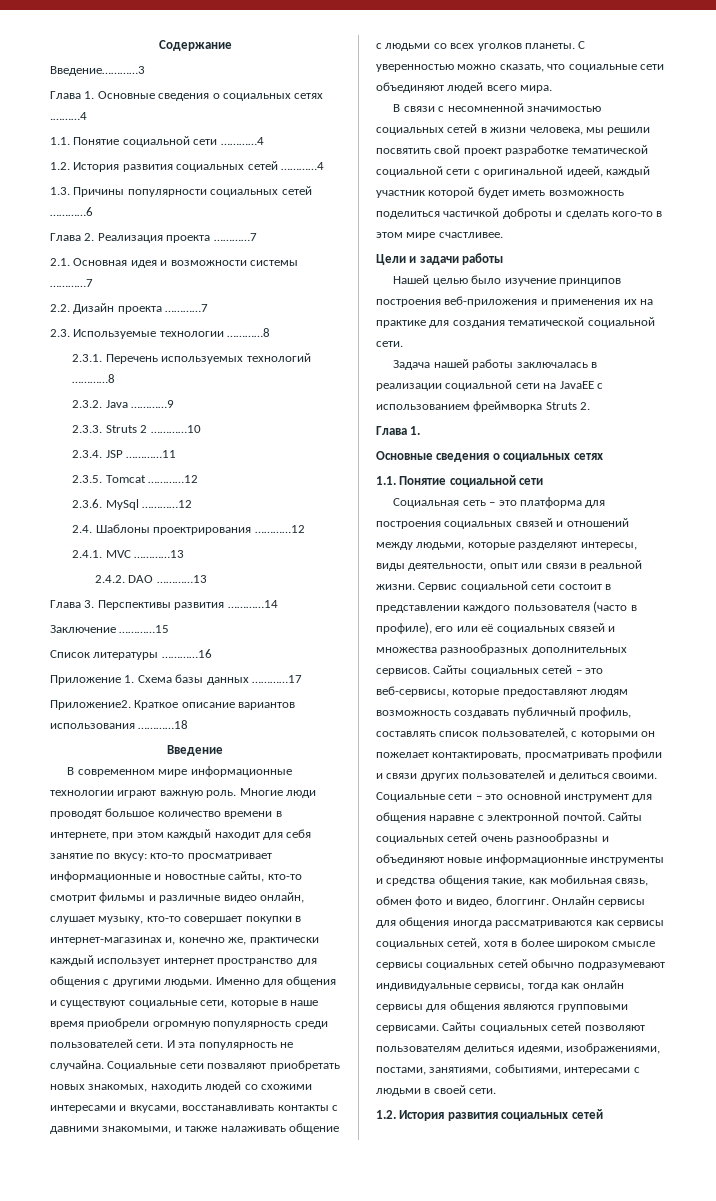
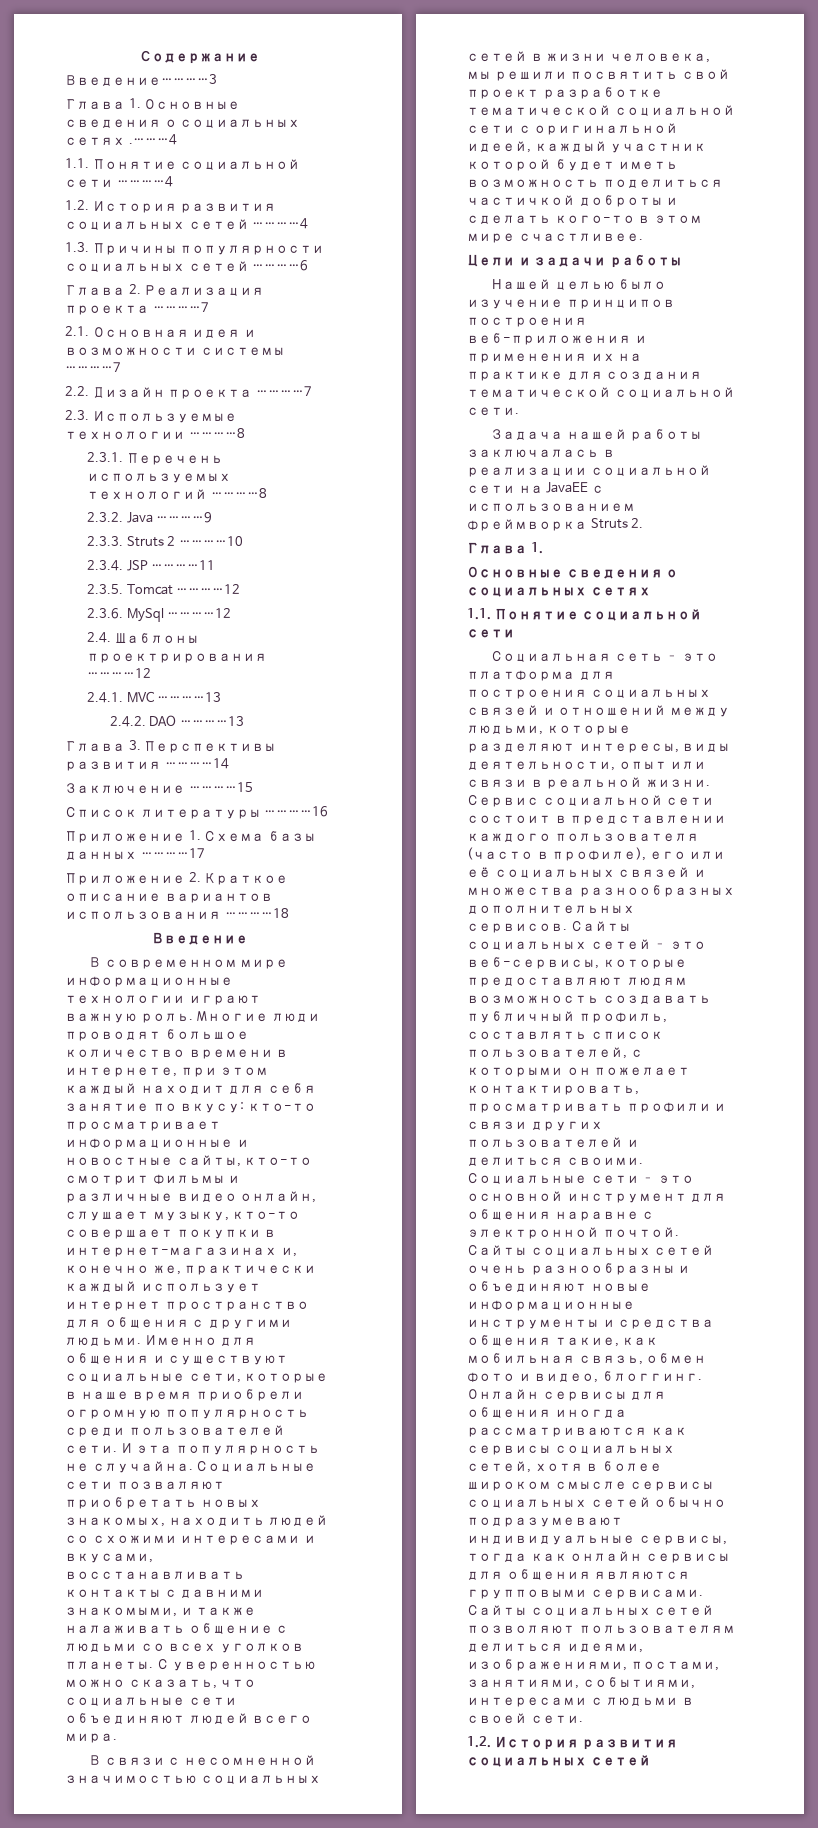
- Приложение2. Краткое описание вариантов использования …………18
+ Приложение 2. Краткое описание вариантов использования …………18

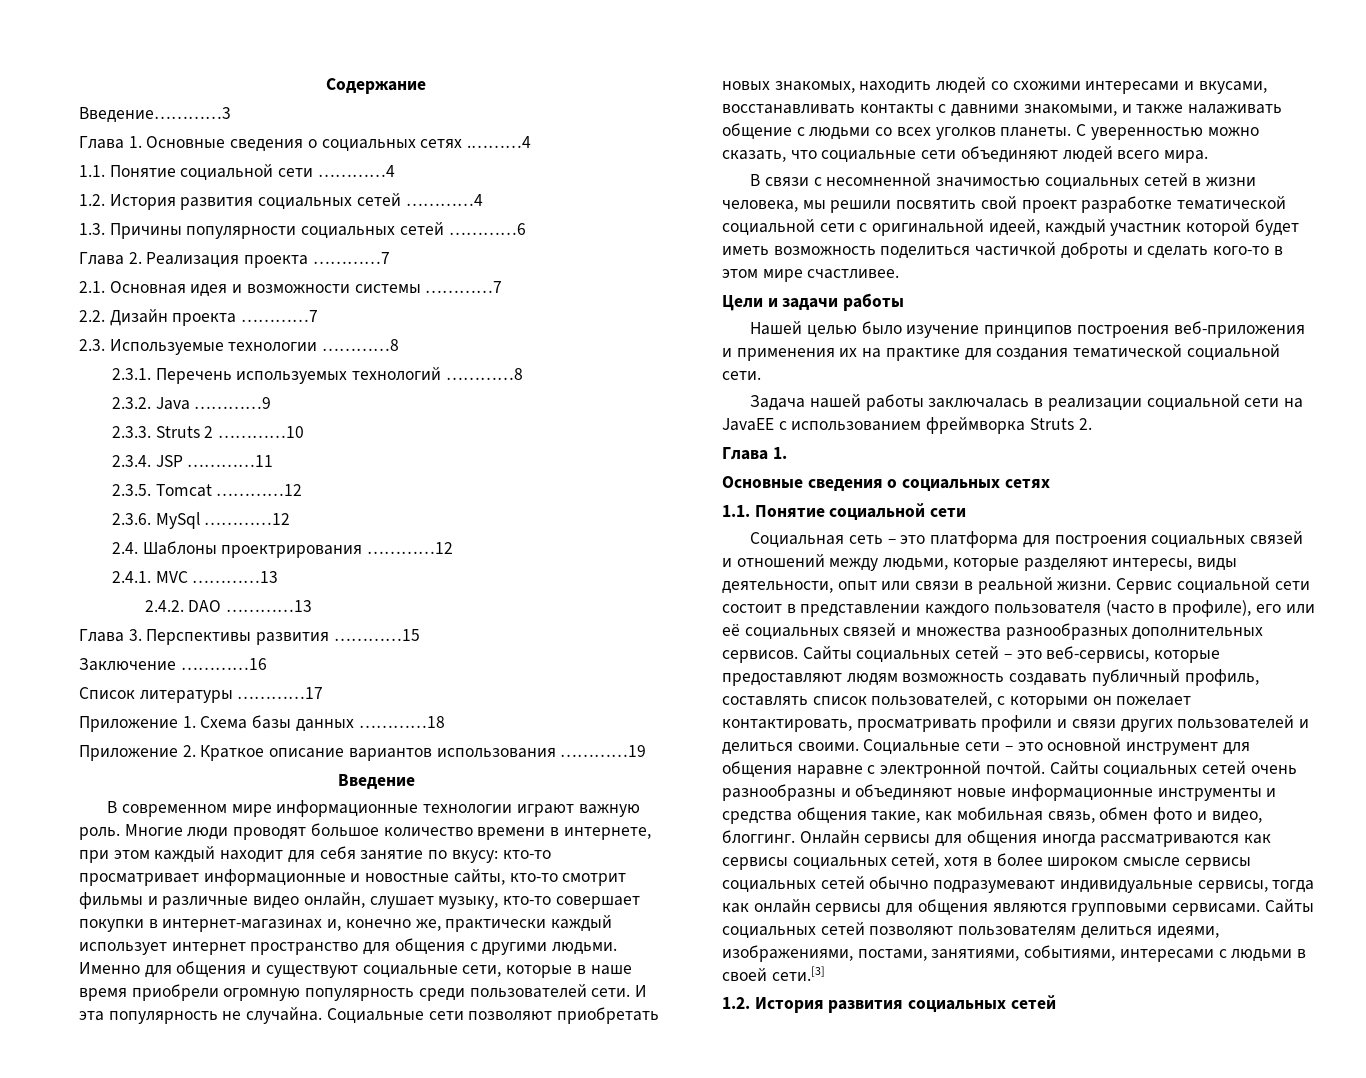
- Глава 3. Перспективы развития …………14
+ Глава 3. Перспективы развития …………15
- Заключение …………15
+ Заключение …………16
- Список литературы …………16
+ Список литературы …………17
- Приложение 1. Схема базы данных …………17
+ Приложение 1. Схема базы данных …………18
- Приложение 2. Краткое описание вариантов использования …………18
+ Приложение 2. Краткое описание вариантов использования …………19
- Социальные сети позваляют приобретать новых знакомых, находить людей со схожими интересами и вкусами, восстанавливать контакты с давними знакомыми, и также налаживать общение с людьми со всех уголков планеты.
+ Социальные сети позволяют приобретать новых знакомых, находить людей со схожими интересами и вкусами, восстанавливать контакты с давними знакомыми, и также налаживать общение с людьми со всех уголков планеты.
- Сайты социальных сетей позволяют пользователям делиться идеями, изображениями, постами, занятиями, событиями, интересами с людьми в своей сети.
+ Сайты социальных сетей позволяют пользователям делиться идеями, изображениями, постами, занятиями, событиями, интересами с людьми в своей сети.[3]

